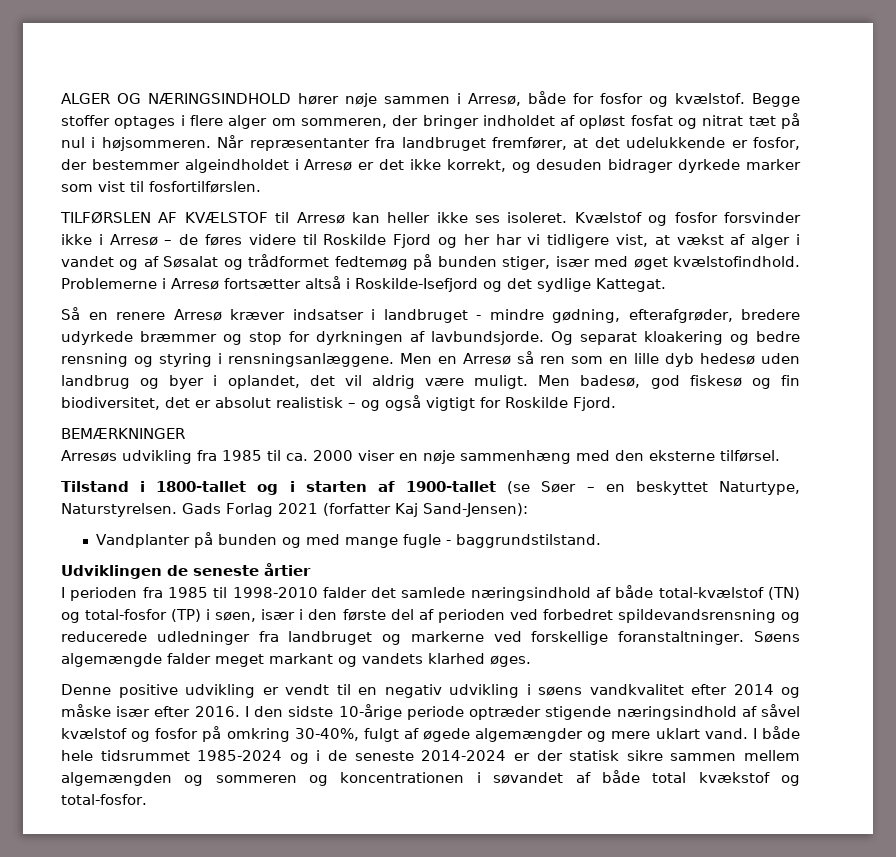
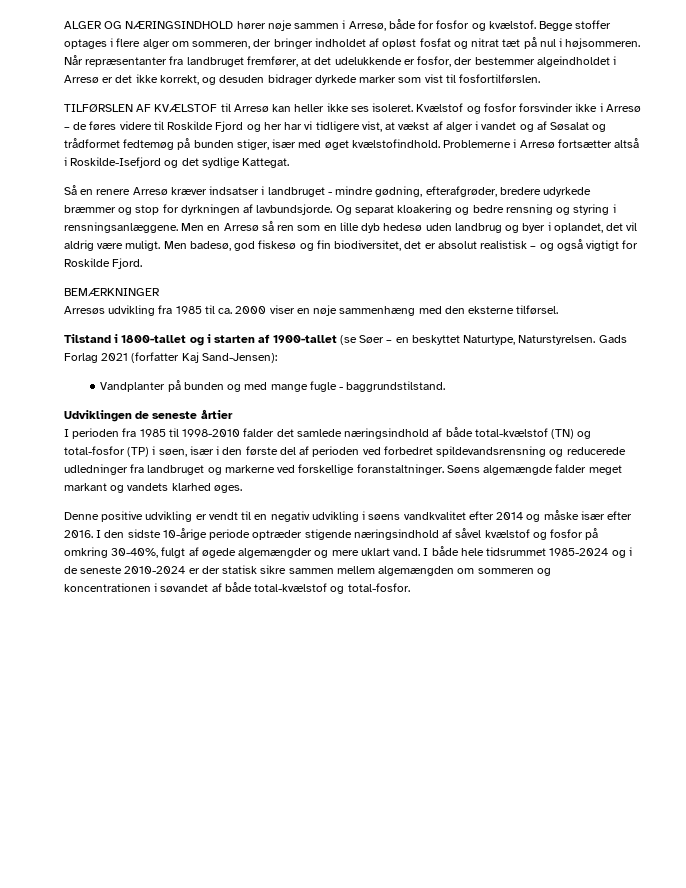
- I både hele tidsrummet 1985-2024 og i de seneste 2014-2024 er der statisk sikre sammen mellem algemængden og sommeren og koncentrationen i søvandet af både total kvækstof og total-fosfor.
+ I både hele tidsrummet 1985-2024 og i de seneste 2010-2024 er der statisk sikre sammen mellem algemængden om sommeren og koncentrationen i søvandet af både total-kvælstof og total-fosfor.

